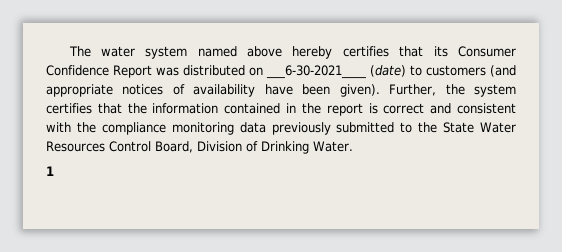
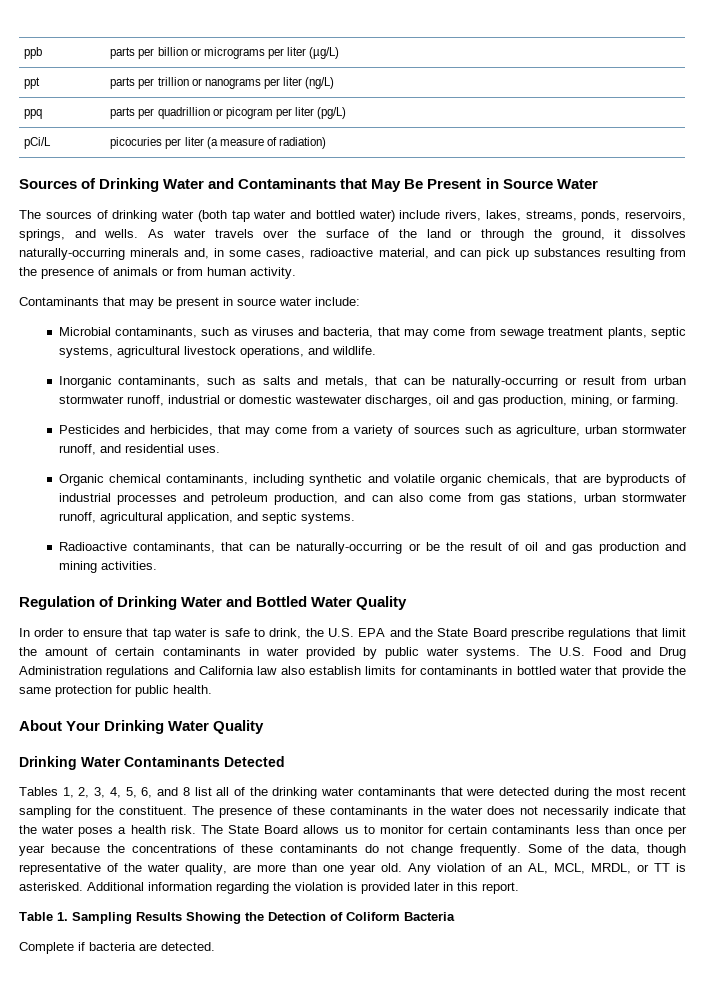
- The water system named above hereby certifies that its Consumer Confidence Report was distributed on ___6-30-2021____ (date) to customers (and appropriate notices of availability have been given). Further, the system certifies that the information contained in the report is correct and consistent with the compliance monitoring data previously submitted to the State Water Resources Control Board, Division of Drinking Water.
- 1
+ ppb | parts per billion or micrograms per liter (µg/L)
+ ppt | parts per trillion or nanograms per liter (ng/L)
+ ppq | parts per quadrillion or picogram per liter (pg/L)
+ pCi/L | picocuries per liter (a measure of radiation)
+ Sources of Drinking Water and Contaminants that May Be Present in Source Water
+ The sources of drinking water (both tap water and bottled water) include rivers, lakes, streams, ponds, reservoirs, springs, and wells. As water travels over the surface of the land or through the ground, it dissolves naturally-occurring minerals and, in some cases, radioactive material, and can pick up substances resulting from the presence of animals or from human activity.
+ Contaminants that may be present in source water include:
+ Microbial contaminants, such as viruses and bacteria, that may come from sewage treatment plants, septic systems, agricultural livestock operations, and wildlife.
+ Inorganic contaminants, such as salts and metals, that can be naturally-occurring or result from urban stormwater runoff, industrial or domestic wastewater discharges, oil and gas production, mining, or farming.
+ Pesticides and herbicides, that may come from a variety of sources such as agriculture, urban stormwater runoff, and residential uses.
+ Organic chemical contaminants, including synthetic and volatile organic chemicals, that are byproducts of industrial processes and petroleum production, and can also come from gas stations, urban stormwater runoff, agricultural application, and septic systems.
+ Radioactive contaminants, that can be naturally-occurring or be the result of oil and gas production and mining activities.
+ Regulation of Drinking Water and Bottled Water Quality
+ In order to ensure that tap water is safe to drink, the U.S. EPA and the State Board prescribe regulations that limit the amount of certain contaminants in water provided by public water systems. The U.S. Food and Drug Administration regulations and California law also establish limits for contaminants in bottled water that provide the same protection for public health.
+ About Your Drinking Water Quality
+ Drinking Water Contaminants Detected
+ Tables 1, 2, 3, 4, 5, 6, and 8 list all of the drinking water contaminants that were detected during the most recent sampling for the constituent. The presence of these contaminants in the water does not necessarily indicate that the water poses a health risk. The State Board allows us to monitor for certain contaminants less than once per year because the concentrations of these contaminants do not change frequently. Some of the data, though representative of the water quality, are more than one year old. Any violation of an AL, MCL, MRDL, or TT is asterisked. Additional information regarding the violation is provided later in this report.
+ Table 1. Sampling Results Showing the Detection of Coliform Bacteria
+ Complete if bacteria are detected.

